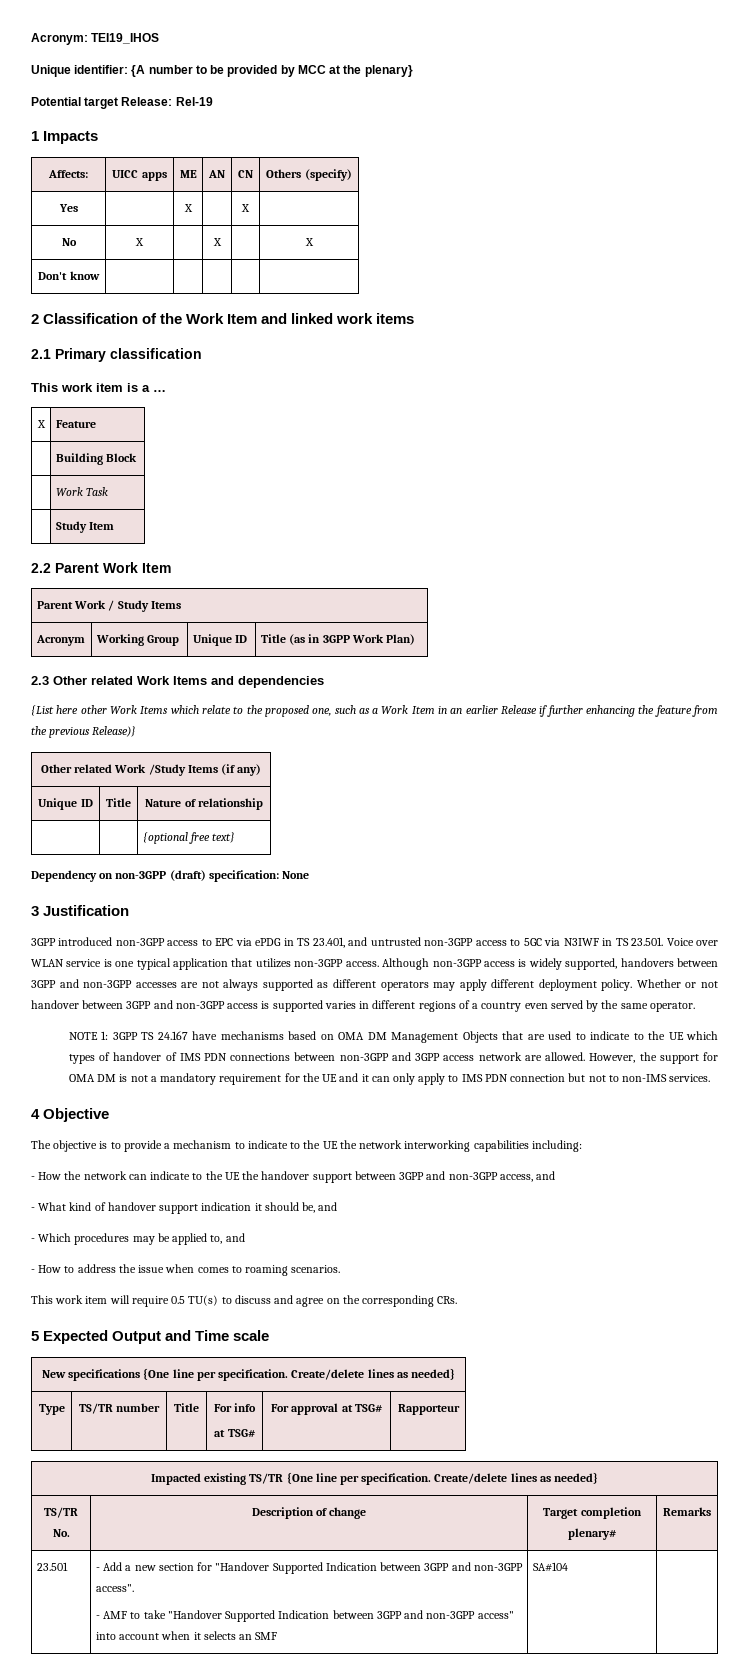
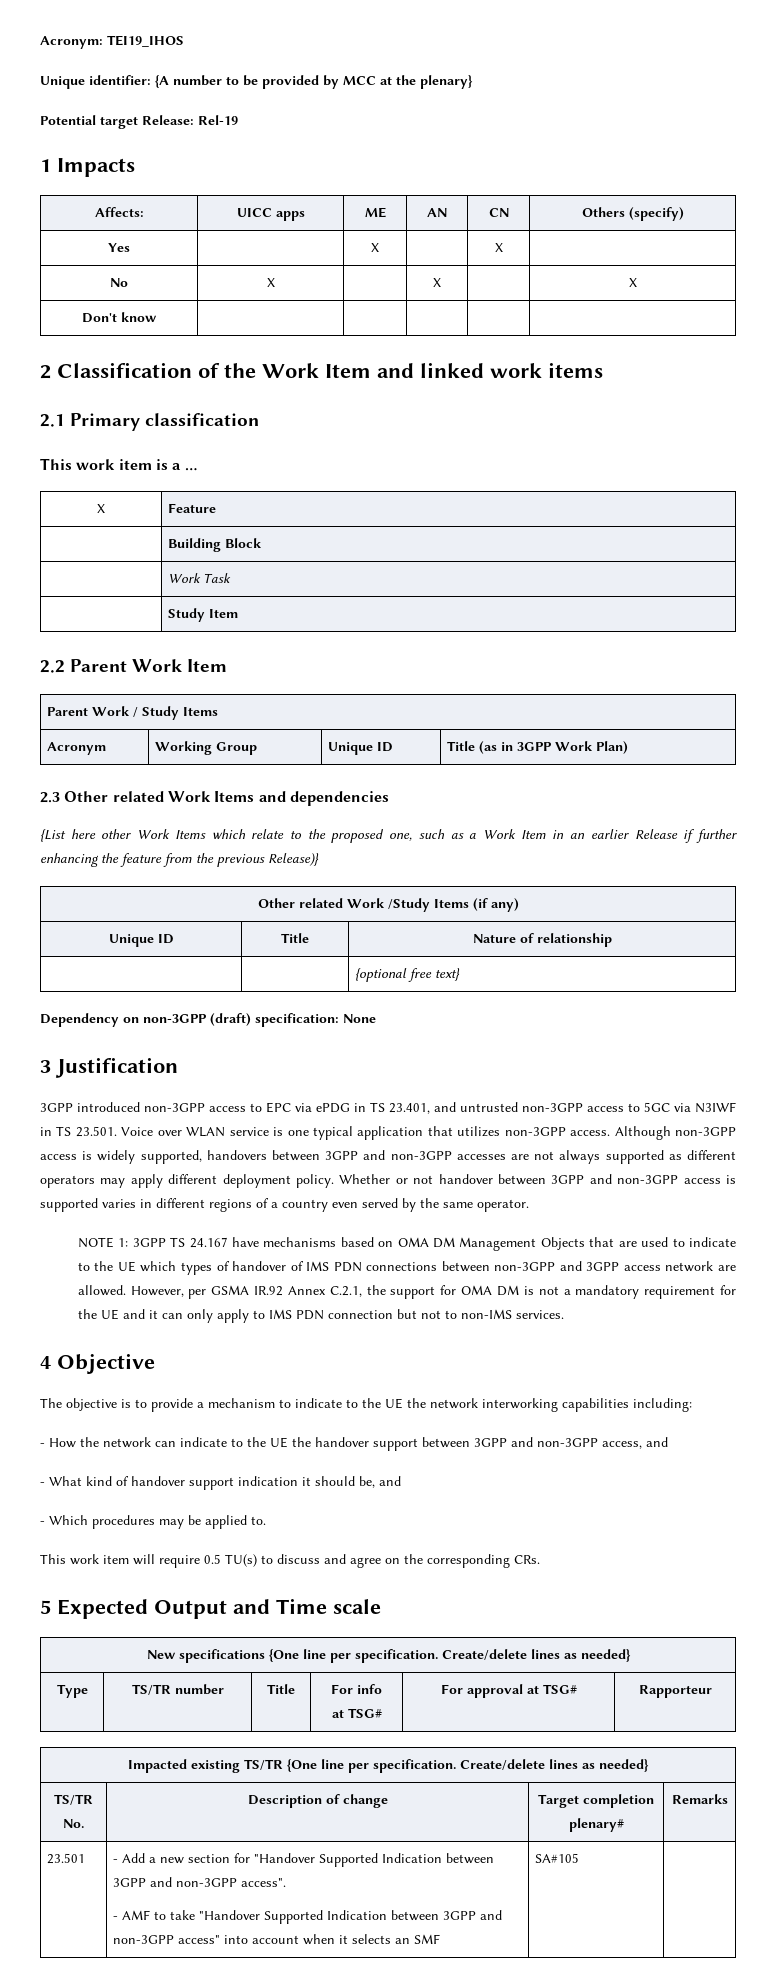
- However, the support for OMA DM is not a mandatory requirement for the UE and it can only apply to IMS PDN connection but not to non-IMS services.
+ However, per GSMA IR.92 Annex C.2.1, the support for OMA DM is not a mandatory requirement for the UE and it can only apply to IMS PDN connection but not to non-IMS services.
- - Which procedures may be applied to, and
- - How to address the issue when comes to roaming scenarios.
+ - Which procedures may be applied to.
  23.501 | - Add a new section for "Handover Supported Indication between 3GPP and non-3GPP access".
- - AMF to take "Handover Supported Indication between 3GPP and non-3GPP access" into account when it selects an SMF | SA#104 |
+ - AMF to take "Handover Supported Indication between 3GPP and non-3GPP access" into account when it selects an SMF | SA#105 |

